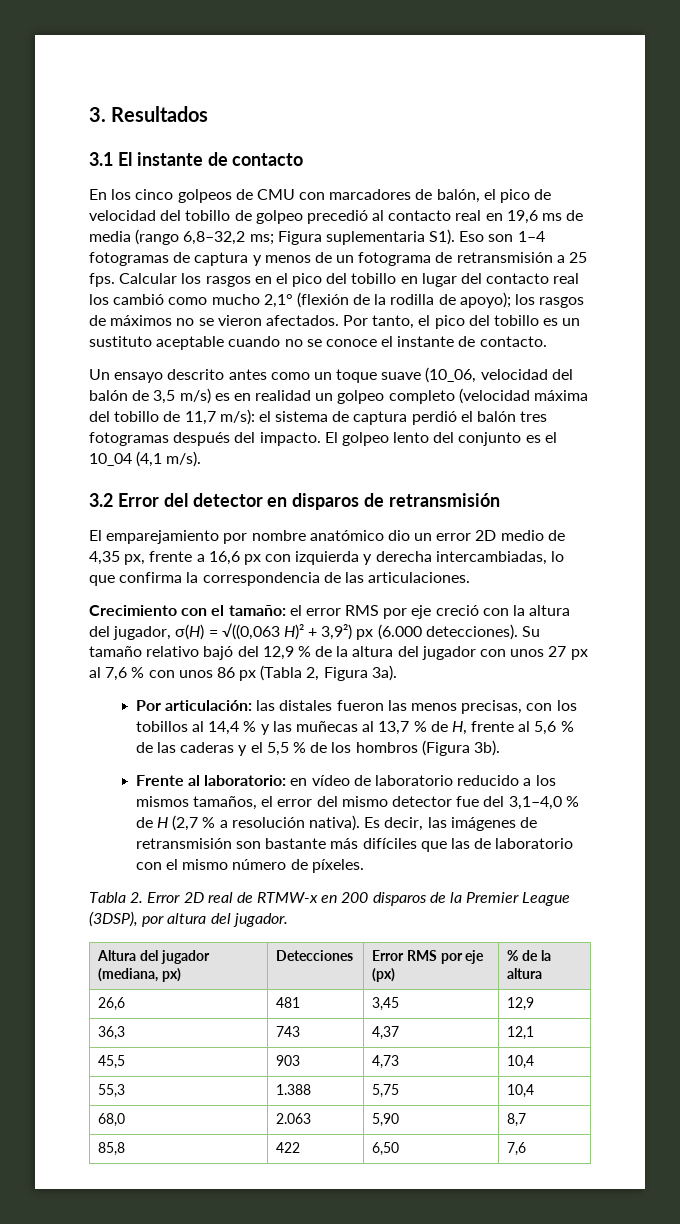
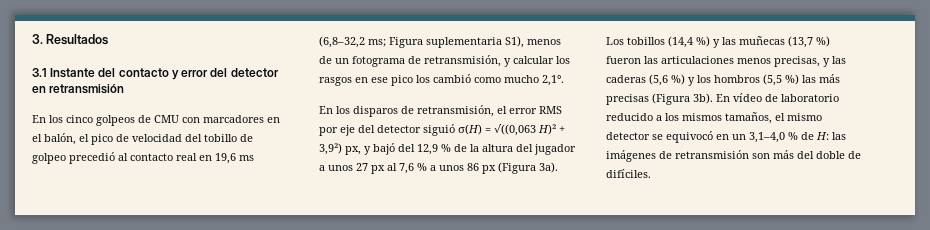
- 3.1 El instante de contacto
+ 3.1 Instante del contacto y error del detector en retransmisión
- En los cinco golpeos de CMU con marcadores de balón, el pico de velocidad del tobillo de golpeo precedió al contacto real en 19,6 ms de media (rango 6,8–32,2 ms; Figura suplementaria S1). Eso son 1–4 fotogramas de captura y menos de un fotograma de retransmisión a 25 fps. Calcular los rasgos en el pico del tobillo en lugar del contacto real los cambió como mucho 2,1° (flexión de la rodilla de apoyo); los rasgos de máximos no se vieron afectados. Por tanto, el pico del tobillo es un sustituto aceptable cuando no se conoce el instante de contacto.
- Un ensayo descrito antes como un toque suave (10_06, velocidad del balón de 3,5 m/s) es en realidad un golpeo completo (velocidad máxima del tobillo de 11,7 m/s): el sistema de captura perdió el balón tres fotogramas después del impacto. El golpeo lento del conjunto es el 10_04 (4,1 m/s).
- 3.2 Error del detector en disparos de retransmisión
- El emparejamiento por nombre anatómico dio un error 2D medio de 4,35 px, frente a 16,6 px con izquierda y derecha intercambiadas, lo que confirma la correspondencia de las articulaciones.
- Crecimiento con el tamaño: el error RMS por eje creció con la altura del jugador, σ(H) = √((0,063 H)² + 3,9²) px (6.000 detecciones). Su tamaño relativo bajó del 12,9 % de la altura del jugador con unos 27 px al 7,6 % con unos 86 px (Tabla 2, Figura 3a).
- Por articulación: las distales fueron las menos precisas, con los tobillos al 14,4 % y las muñecas al 13,7 % de H, frente al 5,6 % de las caderas y el 5,5 % de los hombros (Figura 3b).
- Frente al laboratorio: en vídeo de laboratorio reducido a los mismos tamaños, el error del mismo detector fue del 3,1–4,0 % de H (2,7 % a resolución nativa). Es decir, las imágenes de retransmisión son bastante más difíciles que las de laboratorio con el mismo número de píxeles.
- Tabla 2. Error 2D real de RTMW-x en 200 disparos de la Premier League (3DSP), por altura del jugador.
- Altura del jugador (mediana, px) | Detecciones | Error RMS por eje (px) | % de la altura
- 26,6 | 481 | 3,45 | 12,9
- 36,3 | 743 | 4,37 | 12,1
- 45,5 | 903 | 4,73 | 10,4
- 55,3 | 1.388 | 5,75 | 10,4
- 68,0 | 2.063 | 5,90 | 8,7
- 85,8 | 422 | 6,50 | 7,6
+ En los cinco golpeos de CMU con marcadores en el balón, el pico de velocidad del tobillo de golpeo precedió al contacto real en 19,6 ms (6,8–32,2 ms; Figura suplementaria S1), menos de un fotograma de retransmisión, y calcular los rasgos en ese pico los cambió como mucho 2,1°.
+ En los disparos de retransmisión, el error RMS por eje del detector siguió σ(H) = √((0,063 H)² + 3,9²) px, y bajó del 12,9 % de la altura del jugador a unos 27 px al 7,6 % a unos 86 px (Figura 3a). Los tobillos (14,4 %) y las muñecas (13,7 %) fueron las articulaciones menos precisas, y las caderas (5,6 %) y los hombros (5,5 %) las más precisas (Figura 3b). En vídeo de laboratorio reducido a los mismos tamaños, el mismo detector se equivocó en un 3,1–4,0 % de H: las imágenes de retransmisión son más del doble de difíciles.

